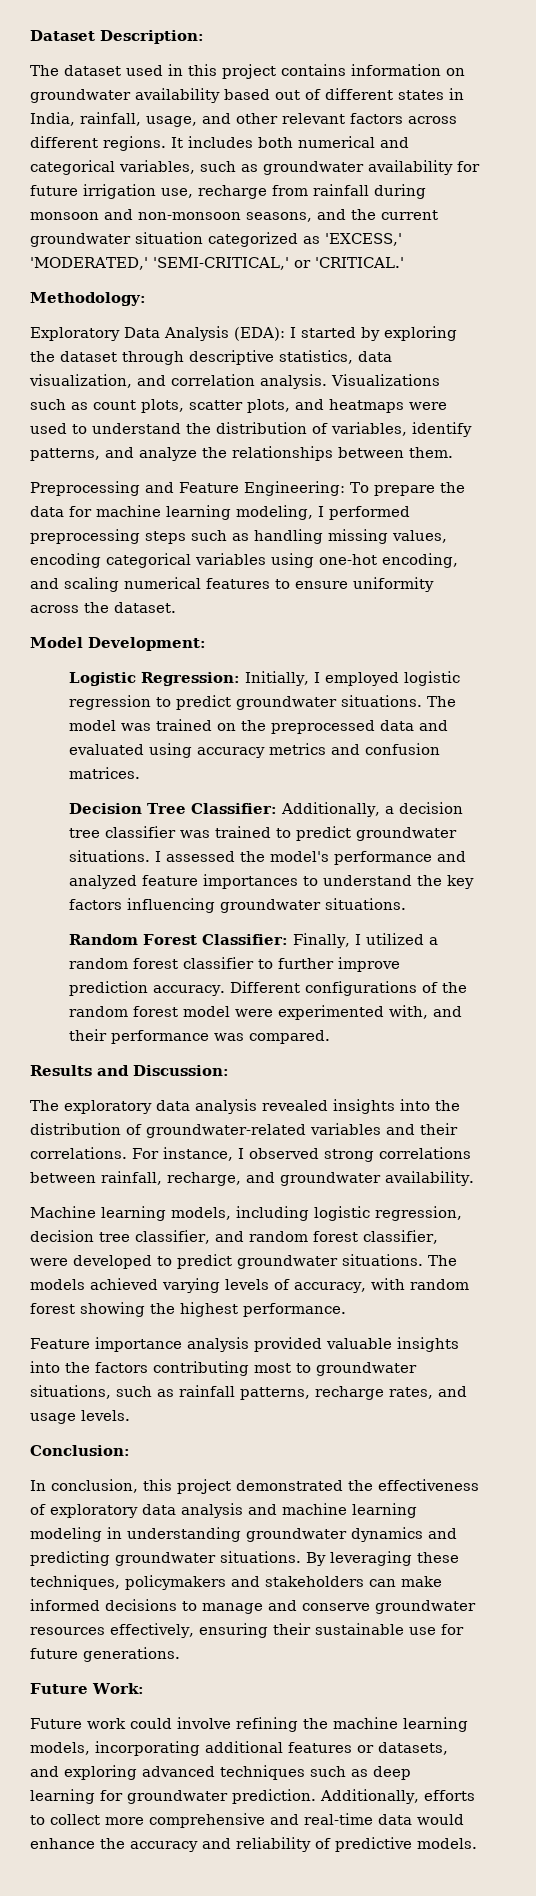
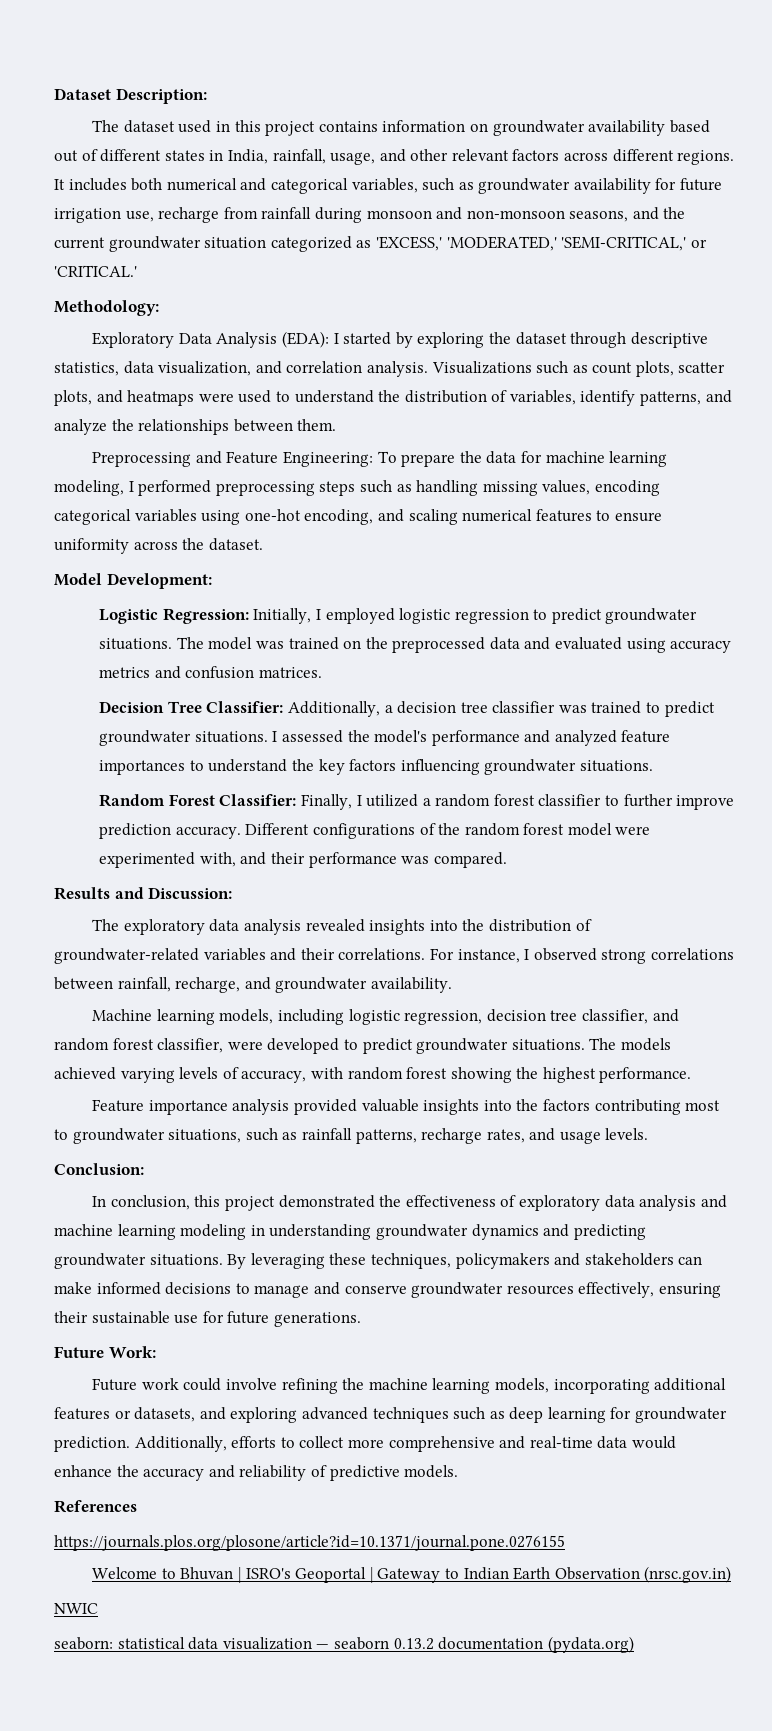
+ References
+ https://journals.plos.org/plosone/article?id=10.1371/journal.pone.0276155
+ Welcome to Bhuvan | ISRO's Geoportal | Gateway to Indian Earth Observation (nrsc.gov.in)
+ NWIC
+ seaborn: statistical data visualization — seaborn 0.13.2 documentation (pydata.org)

